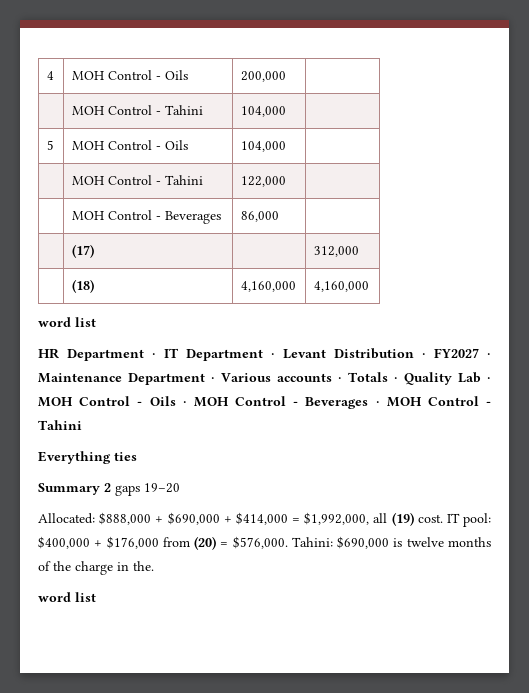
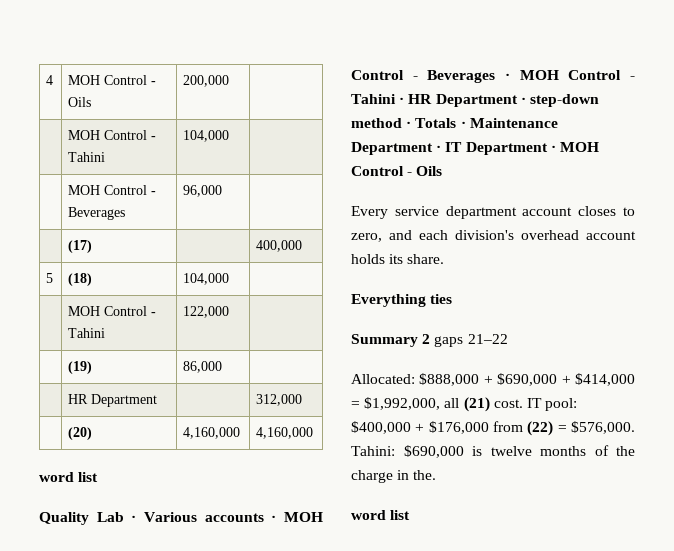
- 5 | MOH Control - Oils | 104,000 |
+ | MOH Control - Beverages | 96,000 |
+ | (17) | | 400,000
+ 5 | (18) | 104,000 |
- | MOH Control - Beverages | 86,000 |
+ | (19) | 86,000 |
- | (17) | | 312,000
+ | HR Department | | 312,000
- | (18) | 4,160,000 | 4,160,000
+ | (20) | 4,160,000 | 4,160,000
- HR Department · IT Department · Levant Distribution · FY2027 · Maintenance Department · Various accounts · Totals · Quality Lab · MOH Control - Oils · MOH Control - Beverages · MOH Control - Tahini
+ Quality Lab · Various accounts · MOH Control - Beverages · MOH Control - Tahini · HR Department · step-down method · Totals · Maintenance Department · IT Department · MOH Control - Oils
+ Every service department account closes to zero, and each division's overhead account holds its share.
- Summary 2 gaps 19–20
+ Summary 2 gaps 21–22
- Allocated: $888,000 + $690,000 + $414,000 = $1,992,000, all (19) cost.
+ Allocated: $888,000 + $690,000 + $414,000 = $1,992,000, all (21) cost.
- IT pool: $400,000 + $176,000 from (20) = $576,000.
+ IT pool: $400,000 + $176,000 from (22) = $576,000.

